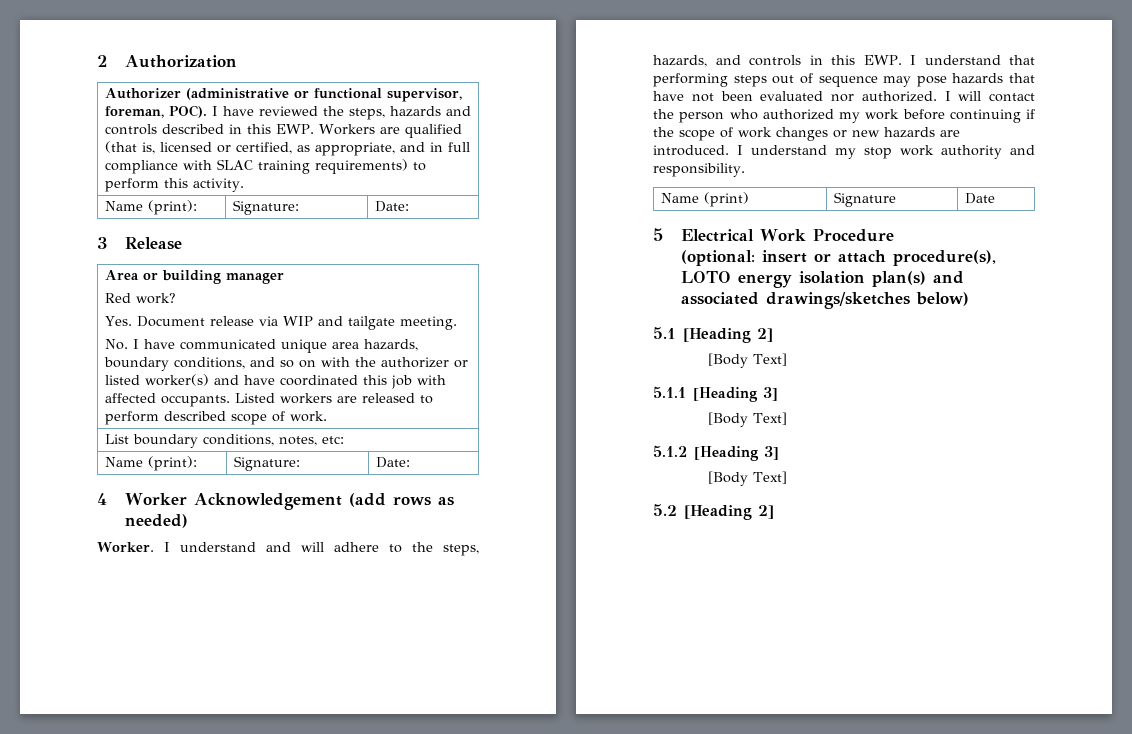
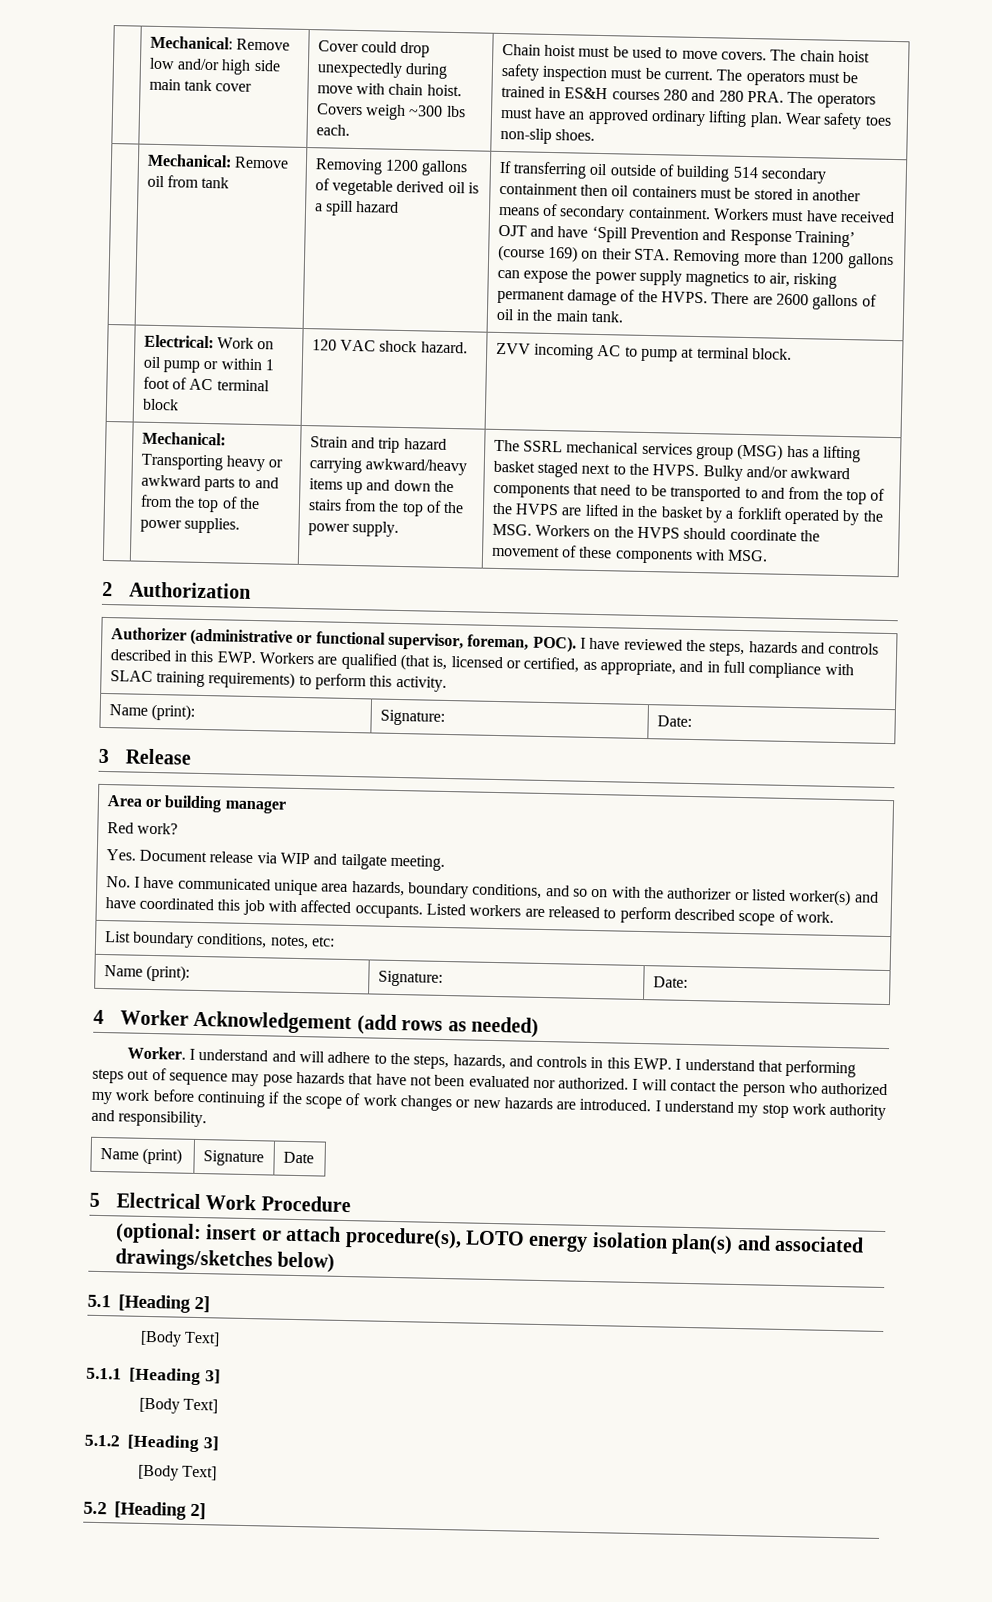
+ Mechanical: Remove low and/or high side main tank cover | Cover could drop unexpectedly during move with chain hoist. Covers weigh ~300 lbs each. | Chain hoist must be used to move covers. The chain hoist safety inspection must be current. The operators must be trained in ES&H courses 280 and 280 PRA. The operators must have an approved ordinary lifting plan. Wear safety toes non-slip shoes.
+ | Mechanical: Remove oil from tank | Removing 1200 gallons of vegetable derived oil is a spill hazard | If transferring oil outside of building 514 secondary containment then oil containers must be stored in another means of secondary containment. Workers must have received OJT and have ‘Spill Prevention and Response Training’ (course 169) on their STA. Removing more than 1200 gallons can expose the power supply magnetics to air, risking permanent damage of the HVPS. There are 2600 gallons of oil in the main tank.
+ | Electrical: Work on oil pump or within 1 foot of AC terminal block | 120 VAC shock hazard. | ZVV incoming AC to pump at terminal block.
+ | Mechanical: Transporting heavy or awkward parts to and from the top of the power supplies. | Strain and trip hazard carrying awkward/heavy items up and down the stairs from the top of the power supply. | The SSRL mechanical services group (MSG) has a lifting basket staged next to the HVPS. Bulky and/or awkward components that need to be transported to and from the top of the HVPS are lifted in the basket by a forklift operated by the MSG. Workers on the HVPS should coordinate the movement of these components with MSG.

